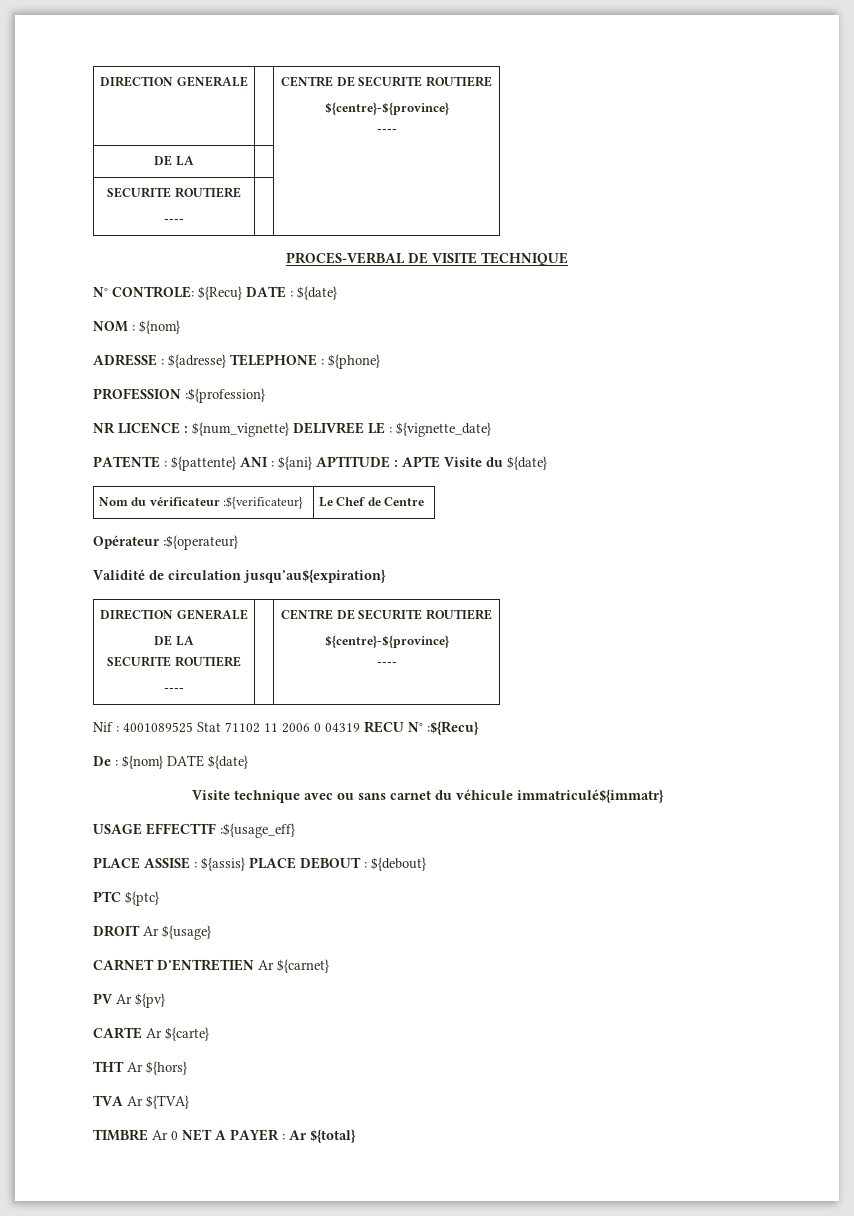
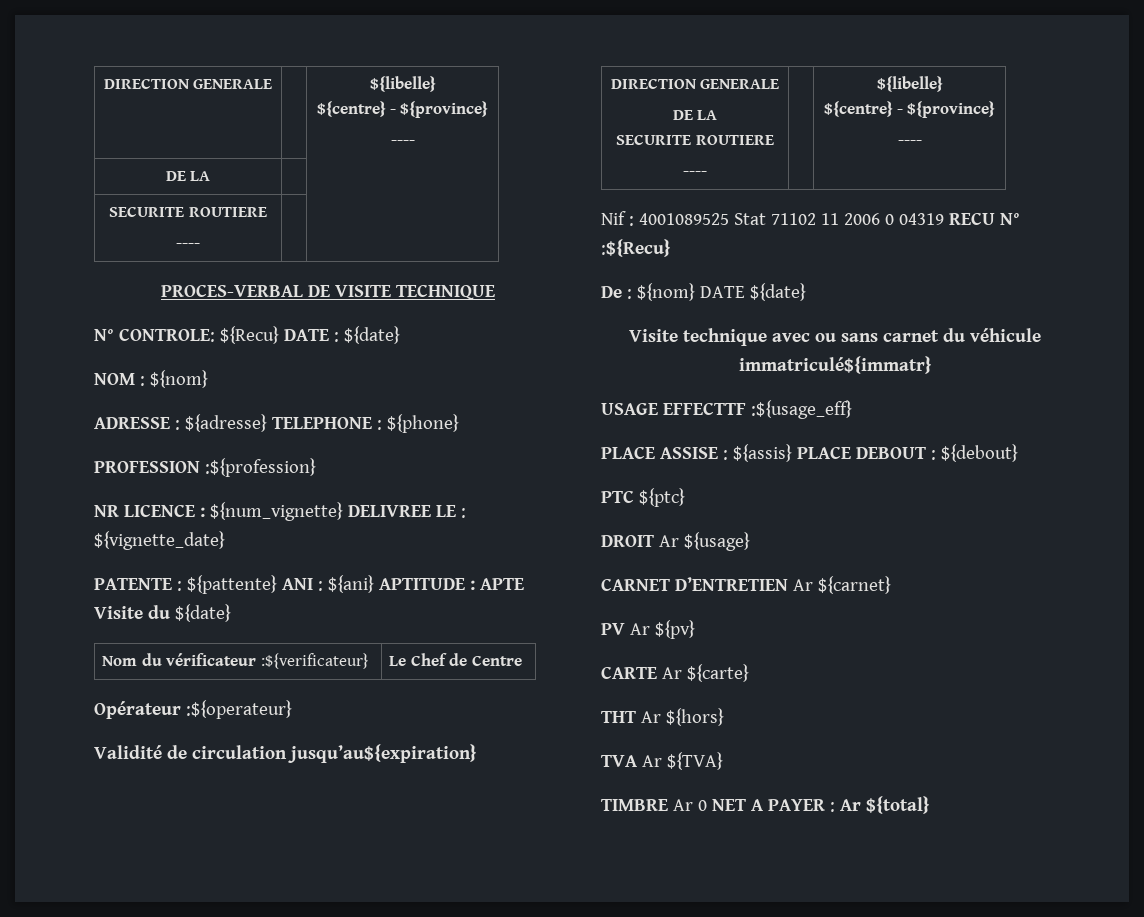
- DIRECTION GENERALE | | CENTRE DE SECURITE ROUTIERE
- ${centre}-${province}
+ DIRECTION GENERALE | | ${libelle}
+ ${centre} - ${province}
  Validité de circulation jusqu’au${expiration}
  DIRECTION GENERALE
  DE LA
  SECURITE ROUTIERE
- ---- | | CENTRE DE SECURITE ROUTIERE
- ${centre}-${province}
+ ---- | | ${libelle}
+ ${centre} - ${province}

